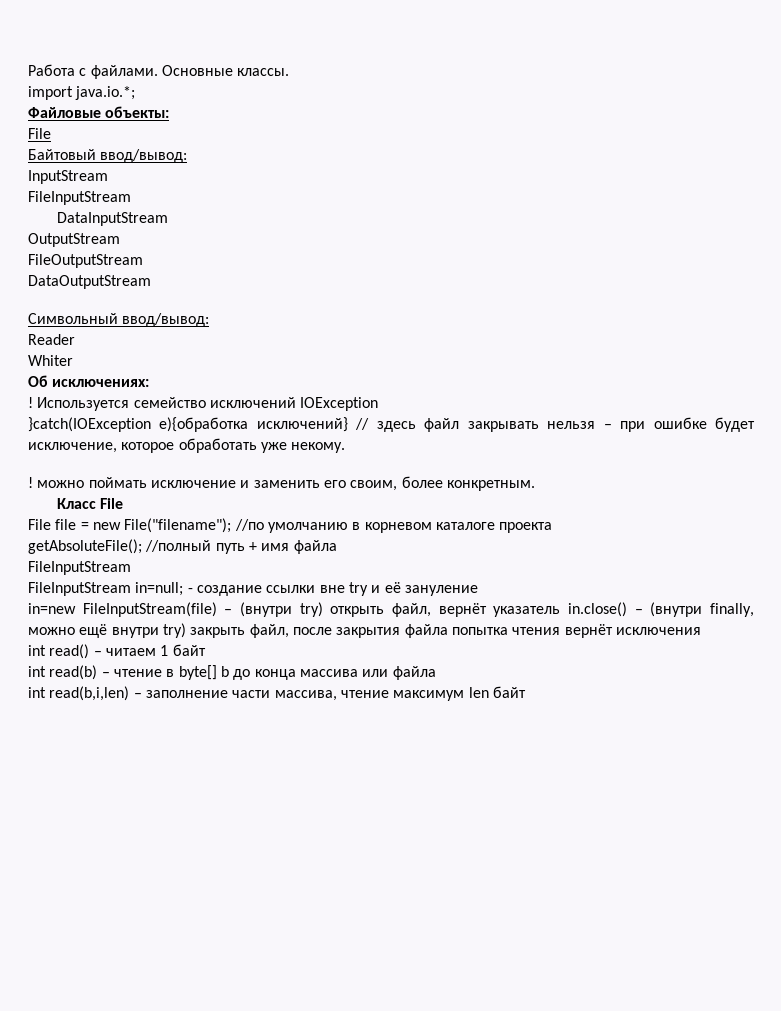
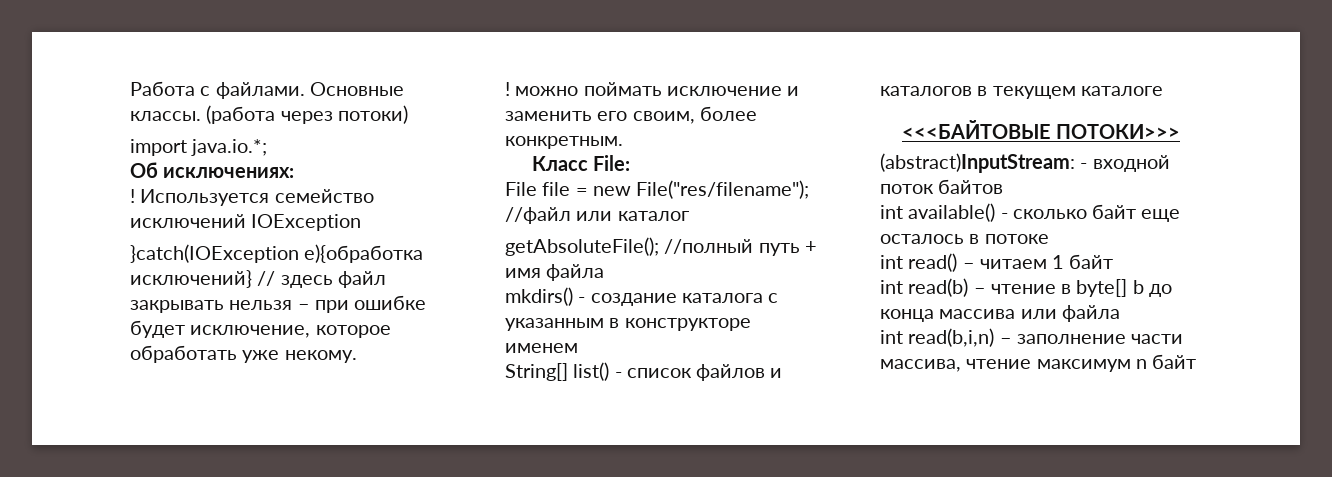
+ (работа через потоки)
- Файловые объекты:
- File
- Байтовый ввод/вывод:
- InputStream
- FileInputStream
- DataInputStream
- OutputStream
- FileOutputStream
- DataOutputStream
- Символьный ввод/вывод:
- Reader
- Whiter
- Класс File
+ Класс File:
- File file = new File("filename"); //по умолчанию в корневом каталоге проекта
+ File file = new File("res/filename"); //файл или каталог
  getAbsoluteFile(); //полный путь + имя файла
- FileInputStream
- FileInputStream in=null; - создание ссылки вне try и её зануление
- in=new FileInputStream(file) – (внутри try) открыть файл, вернёт указатель in.close() – (внутри finally, можно ещё внутри try) закрыть файл, после закрытия файла попытка чтения вернёт исключения
+ mkdirs() - создание каталога с указанным в конструкторе именем
+ String[] list() - список файлов и каталогов в текущем каталоге
+ <<<БАЙТОВЫЕ ПОТОКИ>>>
+ (abstract)InputStream: - входной поток байтов
+ int available() - сколько байт еще осталось в потоке
- int read(b,i,len) – заполнение части массива, чтение максимум len байт
+ int read(b,i,n) – заполнение части массива, чтение максимум n байт

